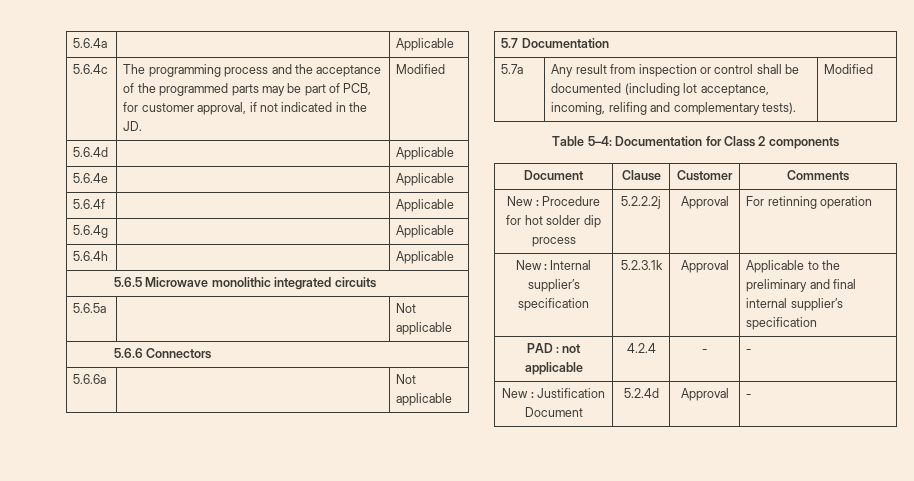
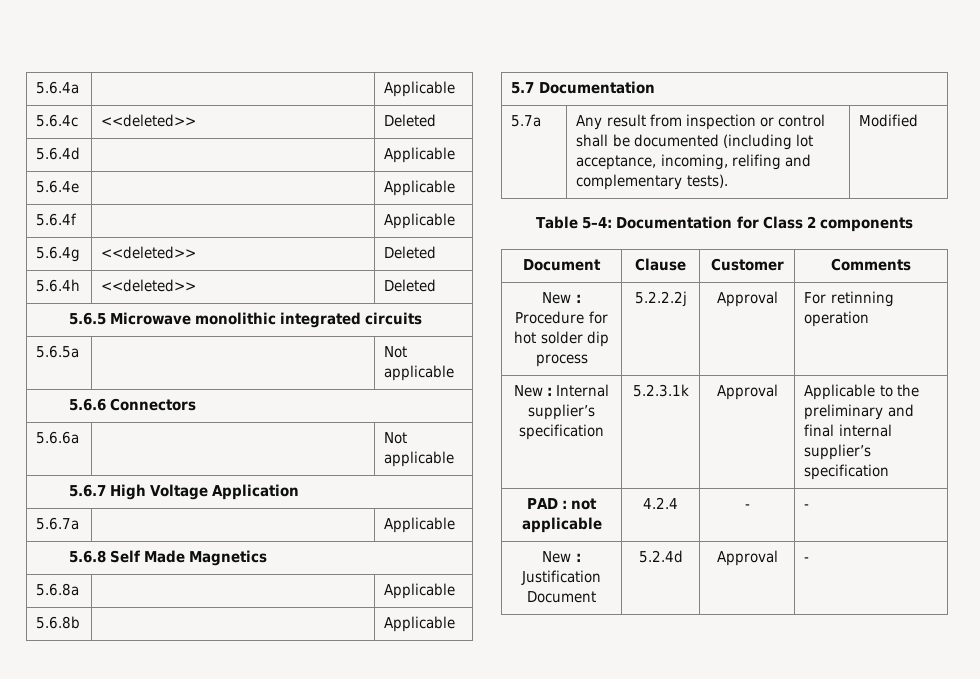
- 5.6.4c | The programming process and the acceptance of the programmed parts may be part of PCB, for customer approval, if not indicated in the JD. | Modified
+ 5.6.4c | <<deleted>> | Deleted
- 5.6.4g | | Applicable
+ 5.6.4g | <<deleted>> | Deleted
- 5.6.4h | | Applicable
+ 5.6.4h | <<deleted>> | Deleted
+ 5.6.7 High Voltage Application
+ 5.6.7a | | Applicable
+ 5.6.8 Self Made Magnetics
+ 5.6.8a | | Applicable
+ 5.6.8b | | Applicable

